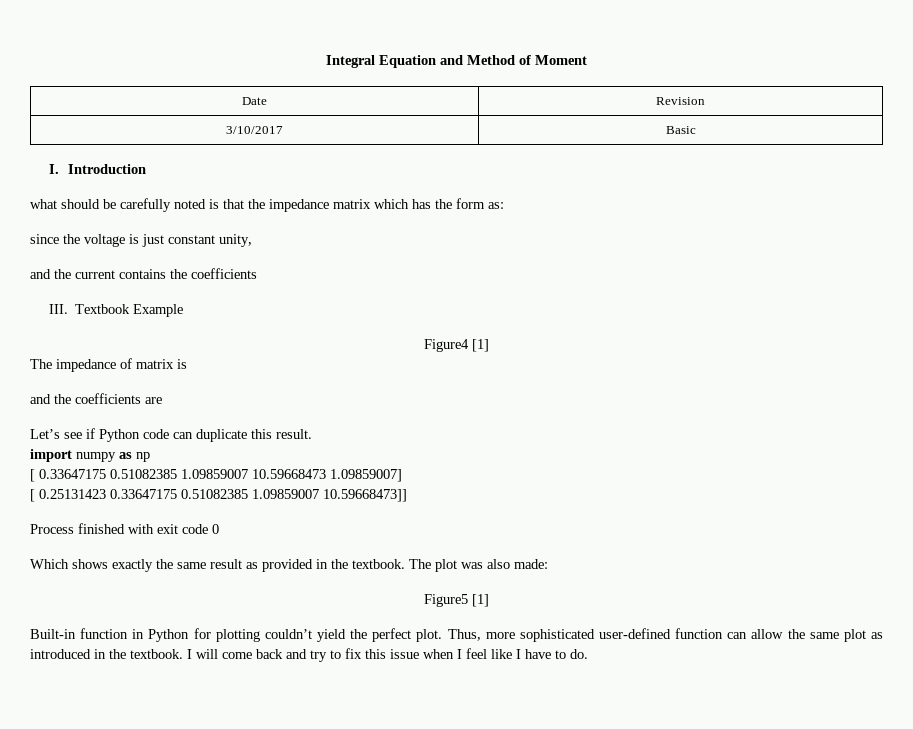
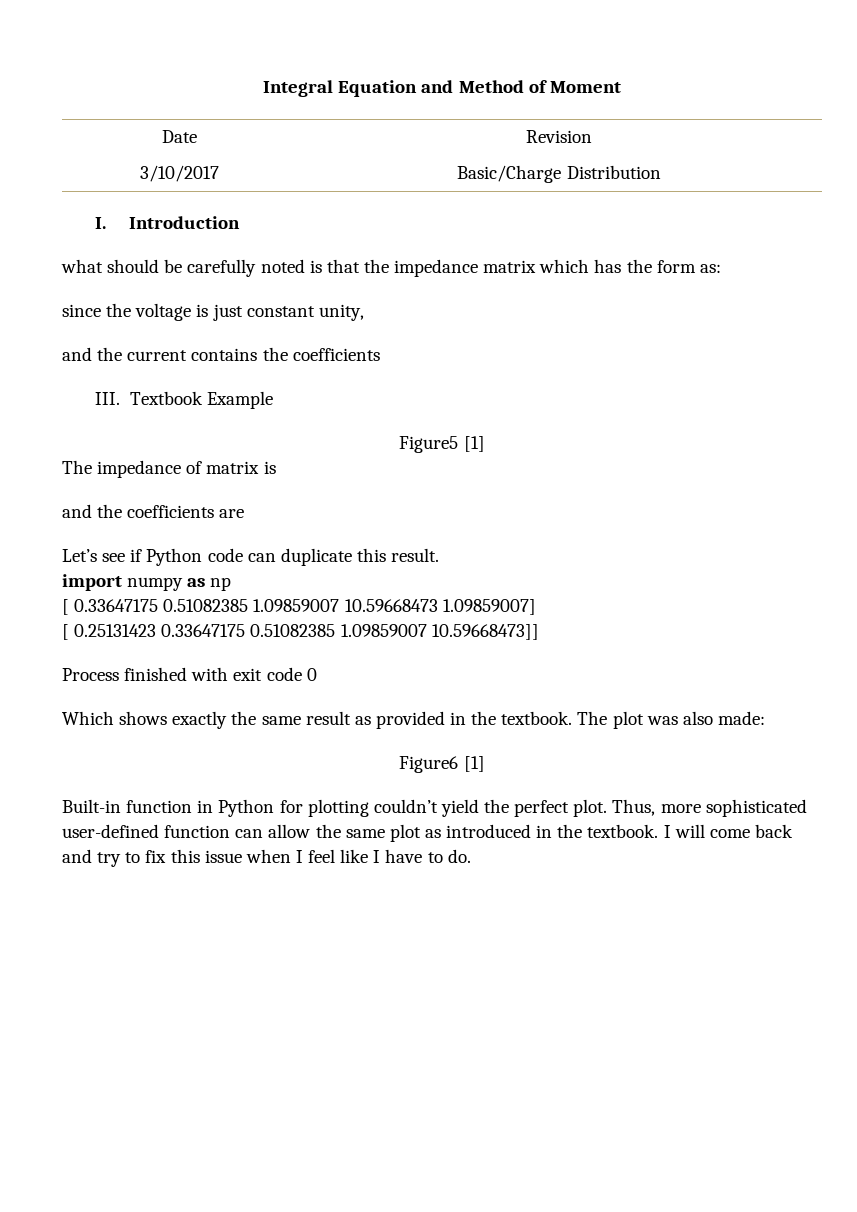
- 3/10/2017 | Basic
+ 3/10/2017 | Basic/Charge Distribution
- Figure4 [1]
+ Figure5 [1]
- Figure5 [1]
+ Figure6 [1]

